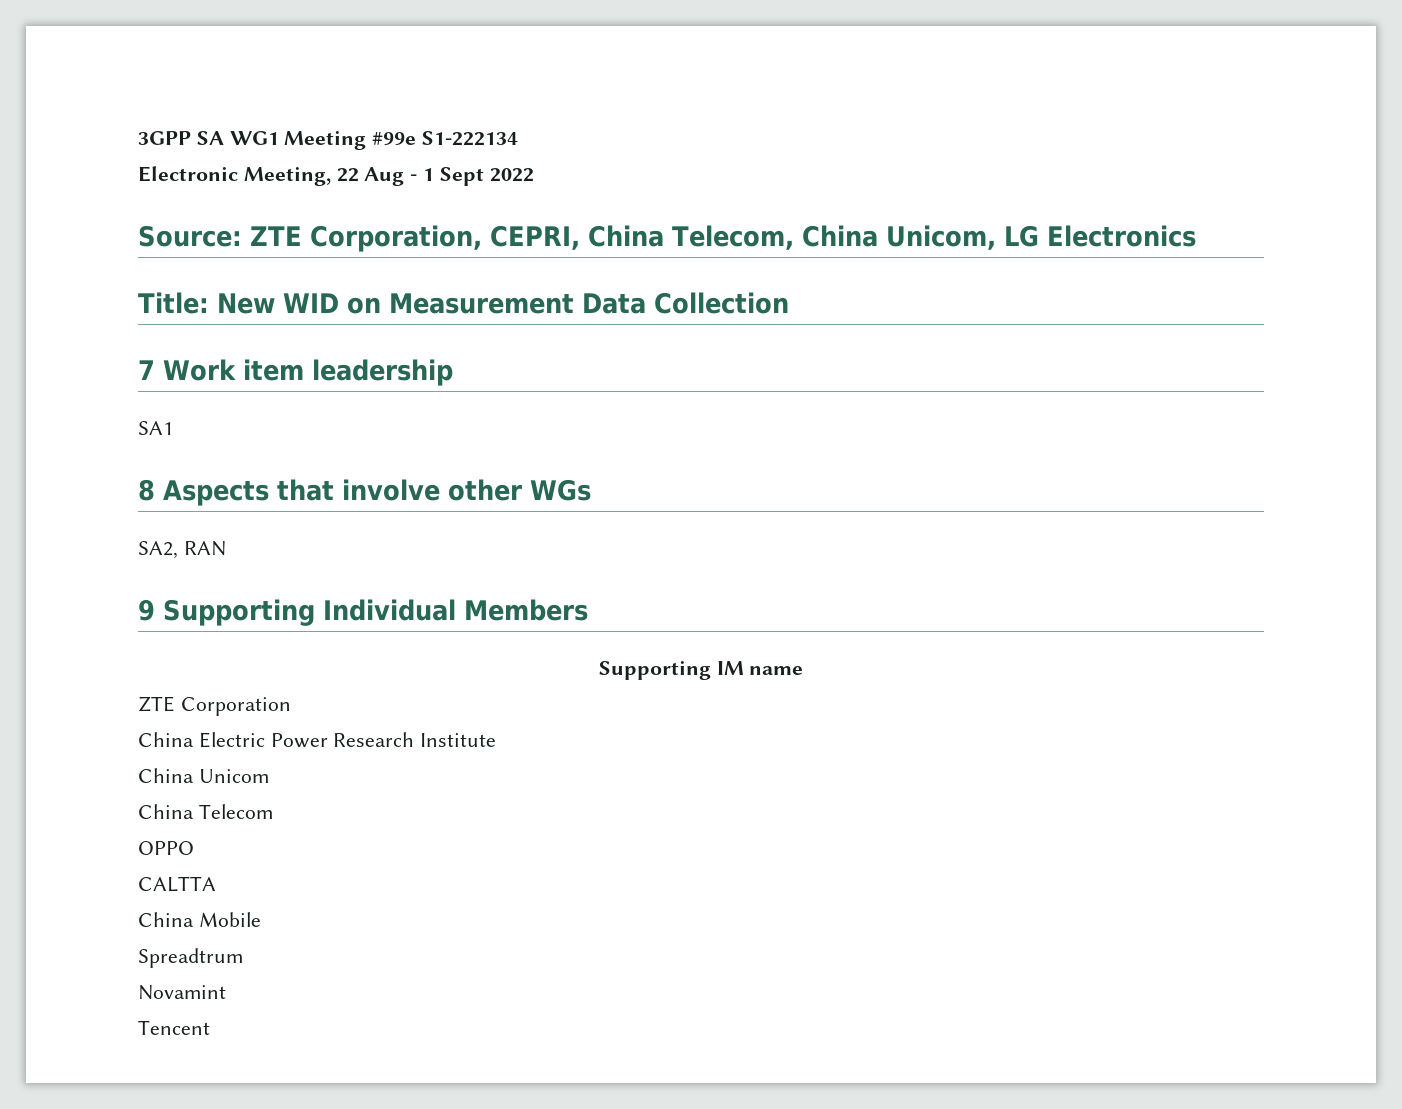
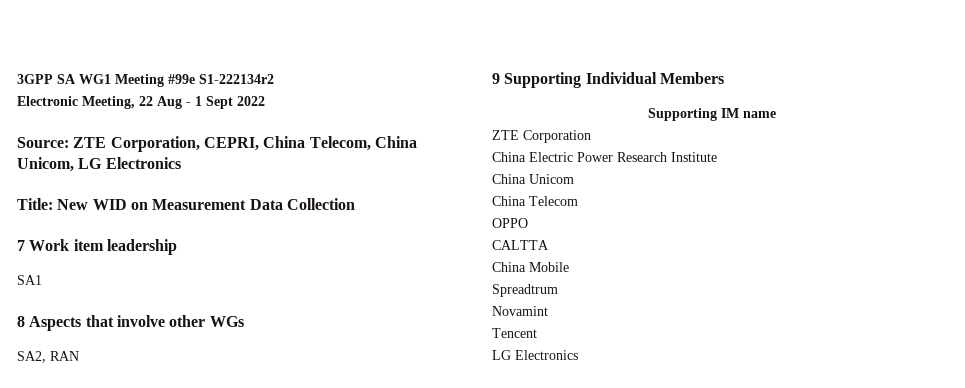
- 3GPP SA WG1 Meeting #99e S1-222134
+ 3GPP SA WG1 Meeting #99e S1-222134r2
  Tencent
+ LG Electronics

